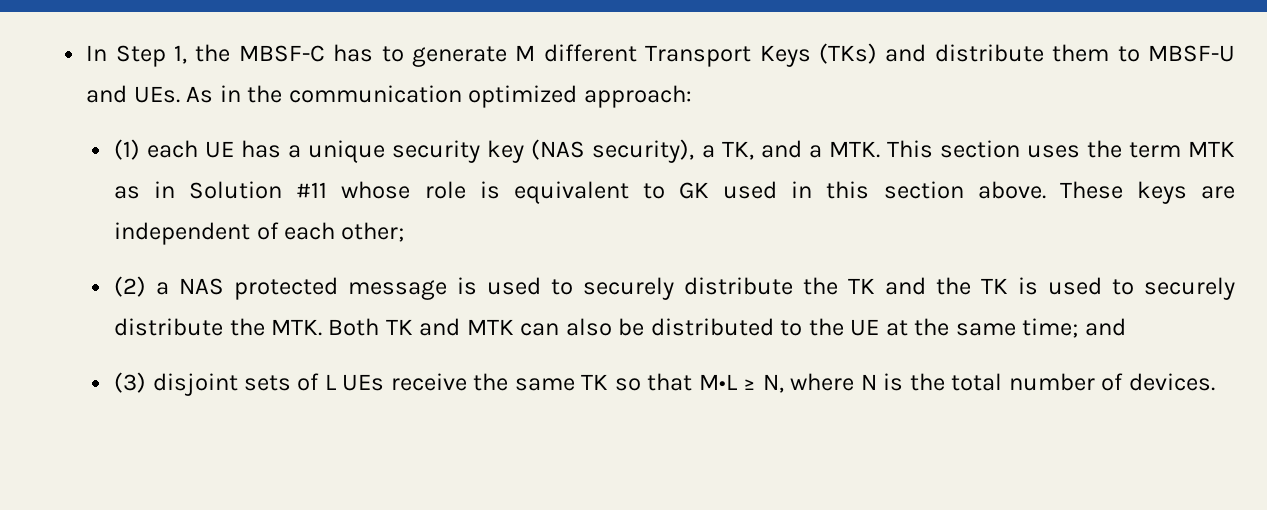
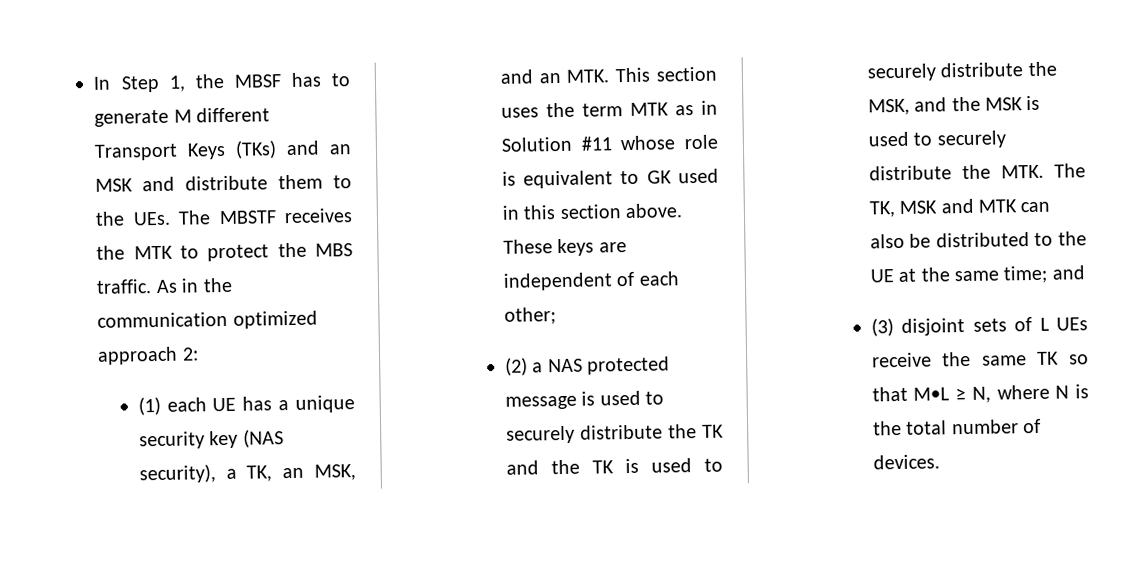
- In Step 1, the MBSF-C has to generate M different Transport Keys (TKs) and distribute them to MBSF-U and UEs. As in the communication optimized approach:
+ In Step 1, the MBSF has to generate M different Transport Keys (TKs) and an MSK and distribute them to the UEs. The MBSTF receives the MTK to protect the MBS traffic. As in the communication optimized approach 2:
- (1) each UE has a unique security key (NAS security), a TK, and a MTK. This section uses the term MTK as in Solution #11 whose role is equivalent to GK used in this section above.
+ (1) each UE has a unique security key (NAS security), a TK, an MSK, and an MTK. This section uses the term MTK as in Solution #11 whose role is equivalent to GK used in this section above.
- (2) a NAS protected message is used to securely distribute the TK and the TK is used to securely distribute the MTK. Both TK and MTK can also be distributed to the UE at the same time; and
+ (2) a NAS protected message is used to securely distribute the TK and the TK is used to securely distribute the MSK, and the MSK is used to securely distribute the MTK. The TK, MSK and MTK can also be distributed to the UE at the same time; and

